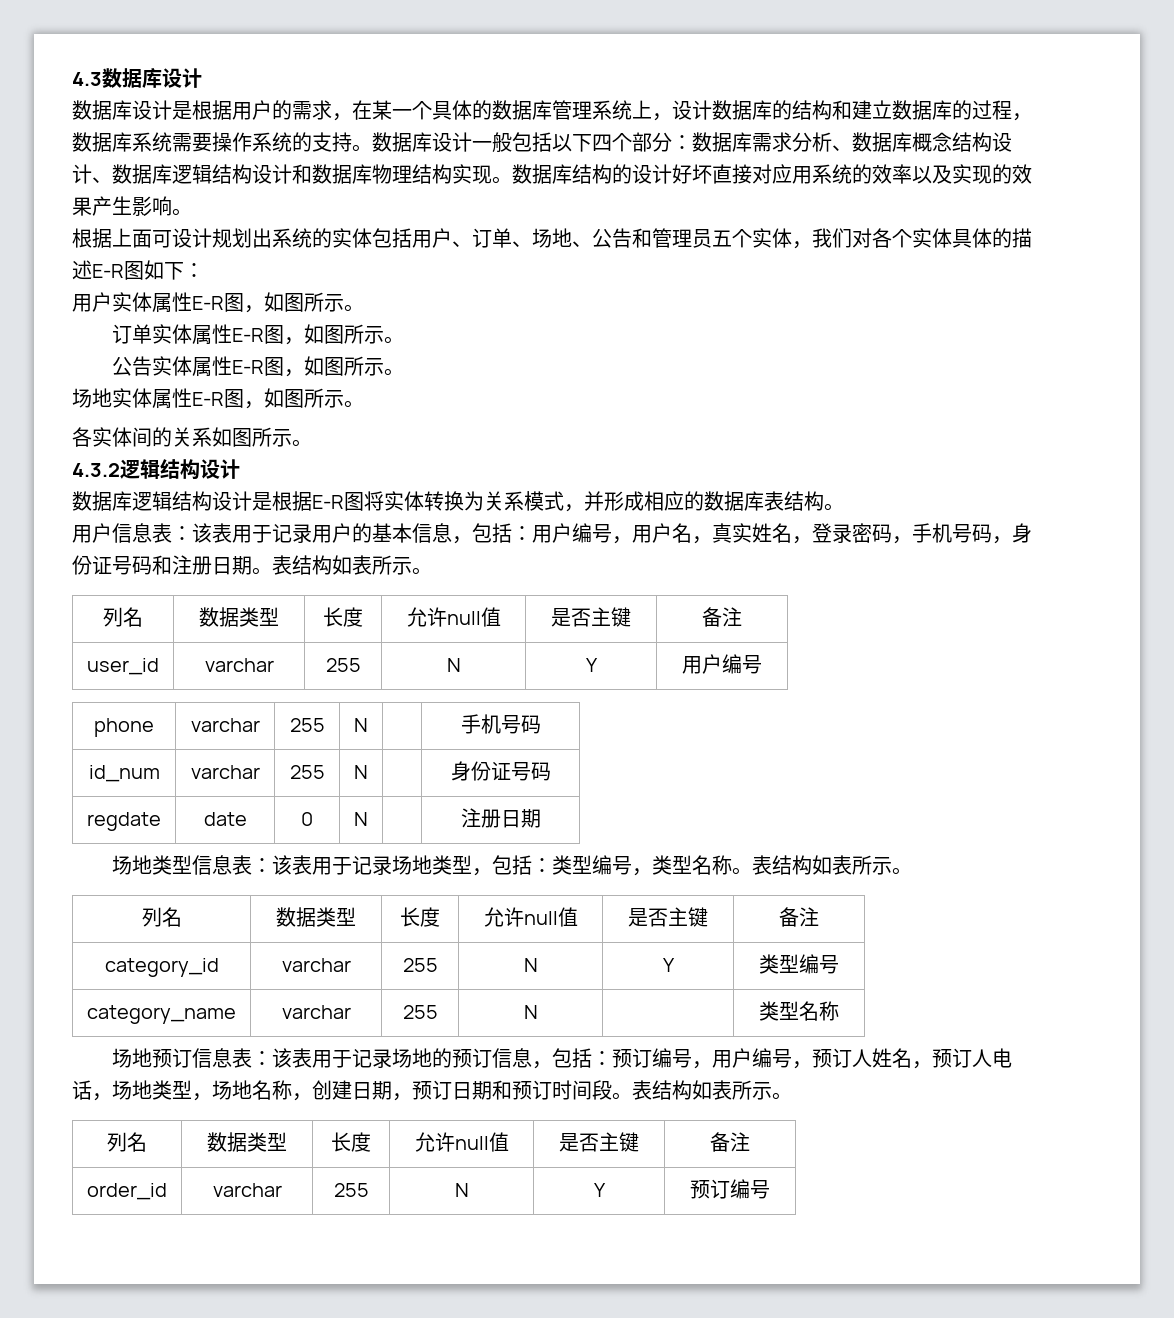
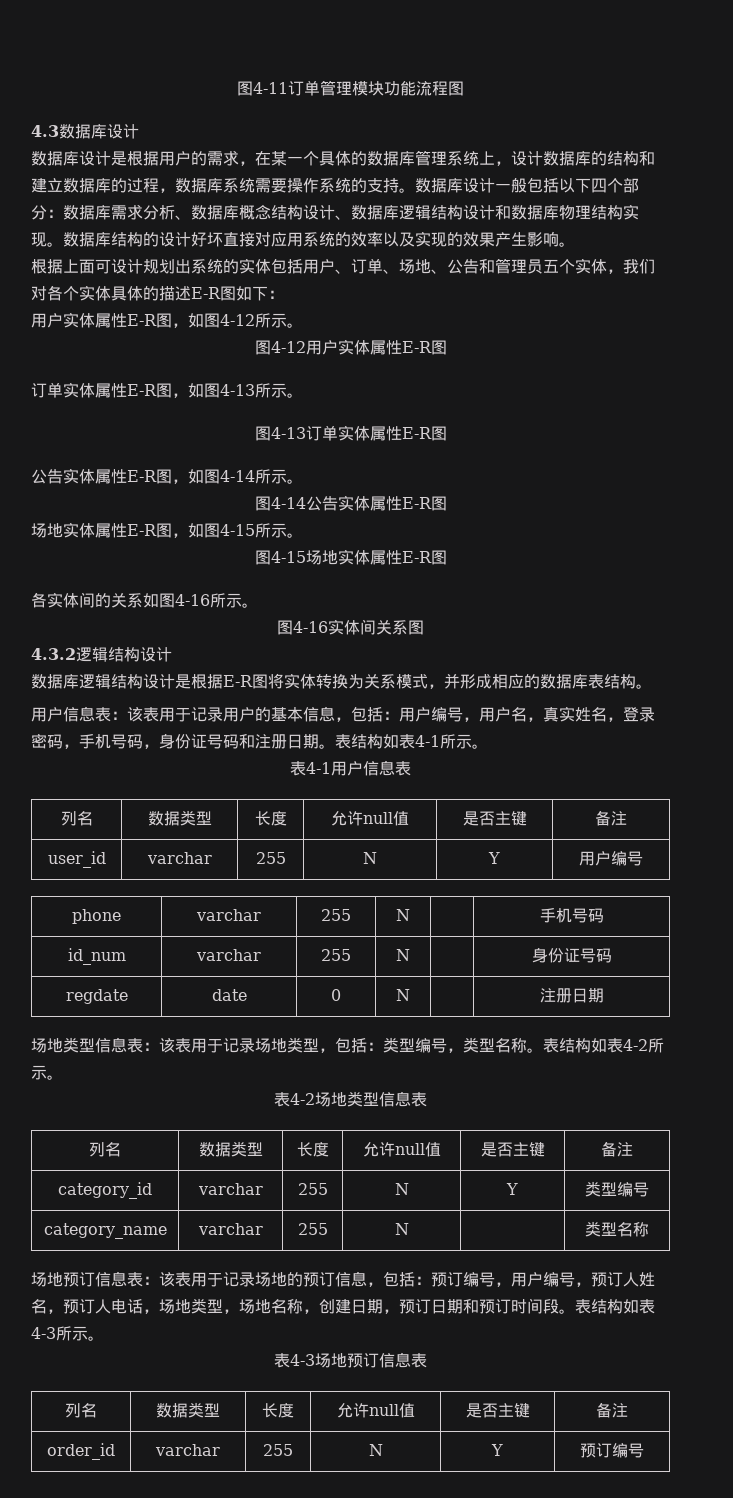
+ 图4-11订单管理模块功能流程图
- 用户实体属性E-R图，如图所示。
+ 用户实体属性E-R图，如图4-12所示。
+ 图4-12用户实体属性E-R图
- 订单实体属性E-R图，如图所示。
+ 订单实体属性E-R图，如图4-13所示。
+ 图4-13订单实体属性E-R图
- 公告实体属性E-R图，如图所示。
+ 公告实体属性E-R图，如图4-14所示。
+ 图4-14公告实体属性E-R图
- 场地实体属性E-R图，如图所示。
+ 场地实体属性E-R图，如图4-15所示。
+ 图4-15场地实体属性E-R图
- 各实体间的关系如图所示。
+ 各实体间的关系如图4-16所示。
+ 图4-16实体间关系图
- 用户信息表：该表用于记录用户的基本信息，包括：用户编号，用户名，真实姓名，登录密码，手机号码，身份证号码和注册日期。表结构如表所示。
+ 用户信息表：该表用于记录用户的基本信息，包括：用户编号，用户名，真实姓名，登录密码，手机号码，身份证号码和注册日期。表结构如表4-1所示。
+ 表4-1用户信息表
- 场地类型信息表：该表用于记录场地类型，包括：类型编号，类型名称。表结构如表所示。
+ 场地类型信息表：该表用于记录场地类型，包括：类型编号，类型名称。表结构如表4-2所示。
+ 表4-2场地类型信息表
- 场地预订信息表：该表用于记录场地的预订信息，包括：预订编号，用户编号，预订人姓名，预订人电话，场地类型，场地名称，创建日期，预订日期和预订时间段。表结构如表所示。
+ 场地预订信息表：该表用于记录场地的预订信息，包括：预订编号，用户编号，预订人姓名，预订人电话，场地类型，场地名称，创建日期，预订日期和预订时间段。表结构如表4-3所示。
+ 表4-3场地预订信息表

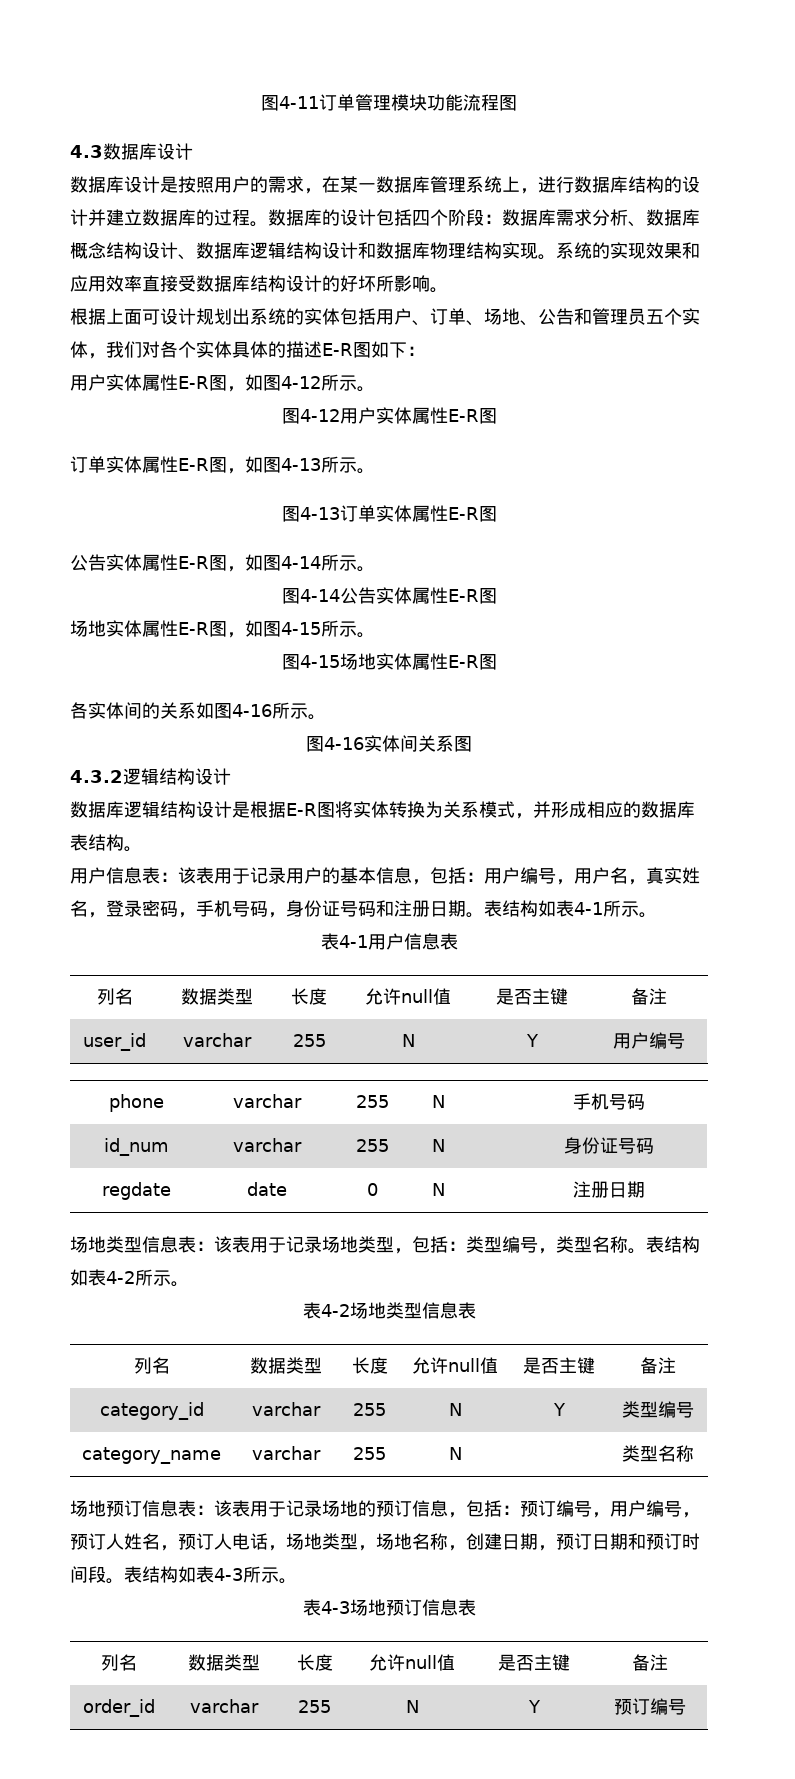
- 数据库设计是根据用户的需求，在某一个具体的数据库管理系统上，设计数据库的结构和建立数据库的过程，数据库系统需要操作系统的支持。数据库设计一般包括以下四个部分：数据库需求分析、数据库概念结构设计、数据库逻辑结构设计和数据库物理结构实现。
+ 数据库设计是按照用户的需求，在某一数据库管理系统上，进行数据库结构的设计并建立数据库的过程。数据库的设计包括四个阶段：数据库需求分析、数据库概念结构设计、数据库逻辑结构设计和数据库物理结构实现。
- 数据库结构的设计好坏直接对应用系统的效率以及实现的效果产生影响。
+ 系统的实现效果和应用效率直接受数据库结构设计的好坏所影响。

